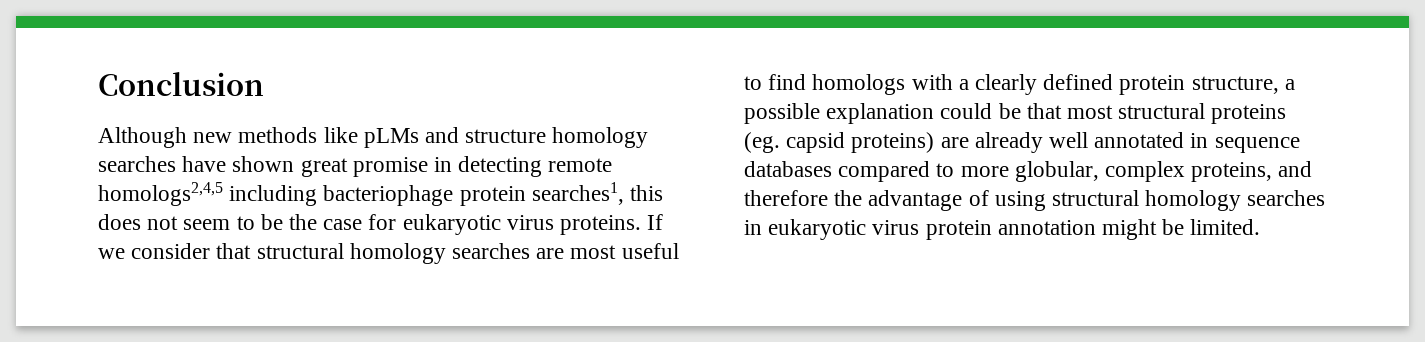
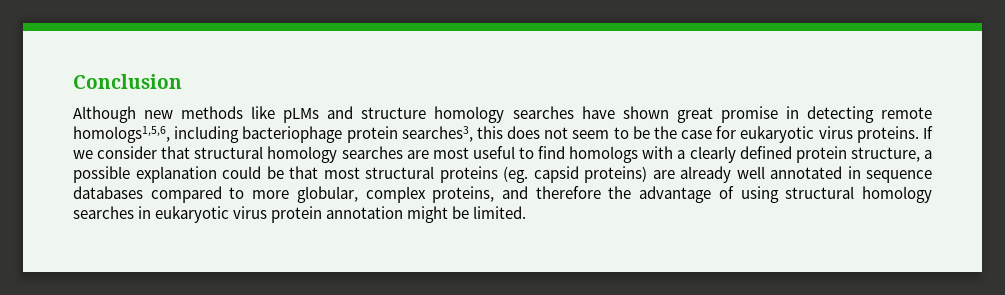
- Although new methods like pLMs and structure homology searches have shown great promise in detecting remote homologs2,4,5 including bacteriophage protein searches1, this does not seem to be the case for eukaryotic virus proteins.
+ Although new methods like pLMs and structure homology searches have shown great promise in detecting remote homologs1,5,6, including bacteriophage protein searches3, this does not seem to be the case for eukaryotic virus proteins.

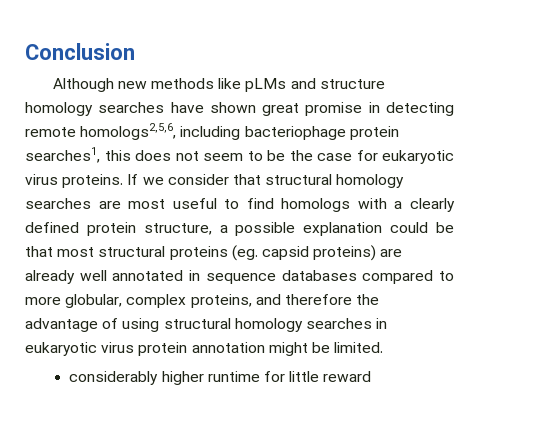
- Although new methods like pLMs and structure homology searches have shown great promise in detecting remote homologs1,5,6, including bacteriophage protein searches3, this does not seem to be the case for eukaryotic virus proteins.
+ Although new methods like pLMs and structure homology searches have shown great promise in detecting remote homologs2,5,6, including bacteriophage protein searches1, this does not seem to be the case for eukaryotic virus proteins.
+ considerably higher runtime for little reward

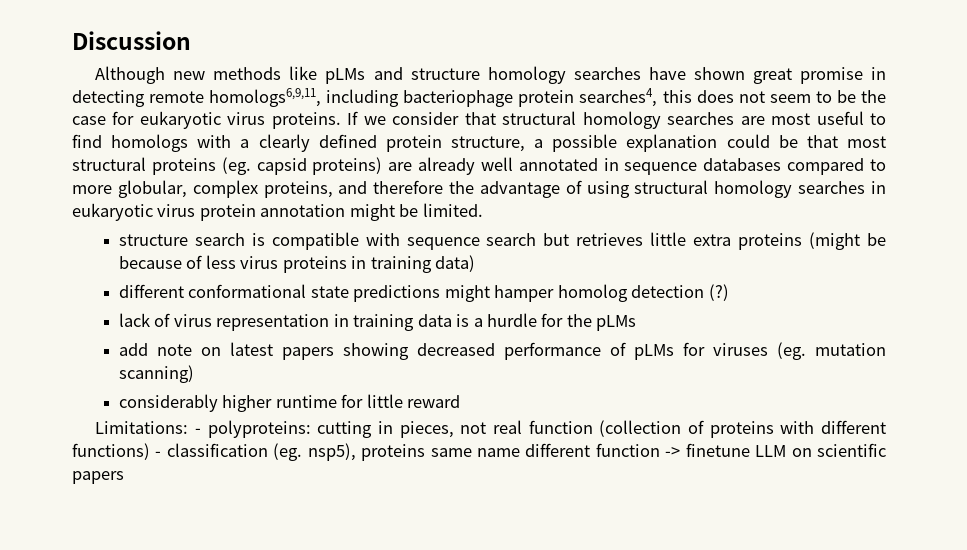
- Conclusion
+ Discussion
- Although new methods like pLMs and structure homology searches have shown great promise in detecting remote homologs2,5,6, including bacteriophage protein searches1, this does not seem to be the case for eukaryotic virus proteins.
+ Although new methods like pLMs and structure homology searches have shown great promise in detecting remote homologs6,9,11, including bacteriophage protein searches4, this does not seem to be the case for eukaryotic virus proteins.
+ structure search is compatible with sequence search but retrieves little extra proteins (might be because of less virus proteins in training data)
+ different conformational state predictions might hamper homolog detection (?)
+ lack of virus representation in training data is a hurdle for the pLMs
+ add note on latest papers showing decreased performance of pLMs for viruses (eg. mutation scanning)
+ Limitations: - polyproteins: cutting in pieces, not real function (collection of proteins with different functions) - classification (eg. nsp5), proteins same name different function -> finetune LLM on scientific papers

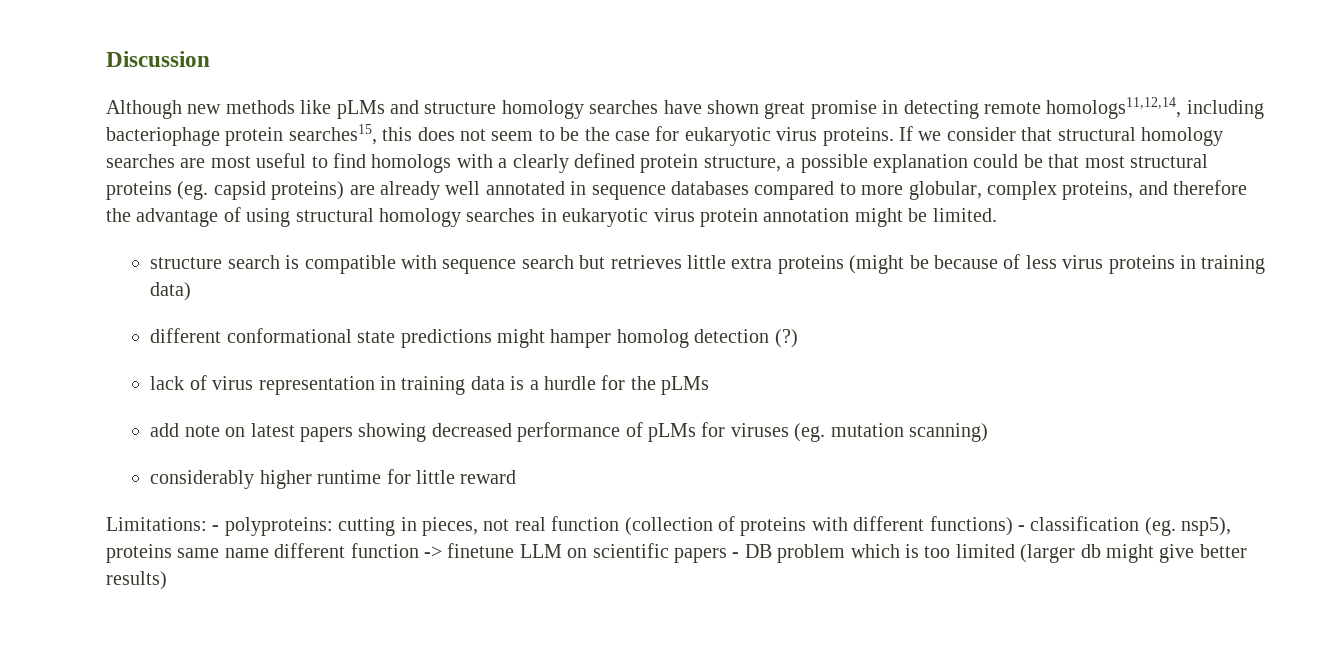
- Although new methods like pLMs and structure homology searches have shown great promise in detecting remote homologs6,9,11, including bacteriophage protein searches4, this does not seem to be the case for eukaryotic virus proteins.
+ Although new methods like pLMs and structure homology searches have shown great promise in detecting remote homologs11,12,14, including bacteriophage protein searches15, this does not seem to be the case for eukaryotic virus proteins.
- Limitations: - polyproteins: cutting in pieces, not real function (collection of proteins with different functions) - classification (eg. nsp5), proteins same name different function -> finetune LLM on scientific papers
+ Limitations: - polyproteins: cutting in pieces, not real function (collection of proteins with different functions) - classification (eg. nsp5), proteins same name different function -> finetune LLM on scientific papers - DB problem which is too limited (larger db might give better results)

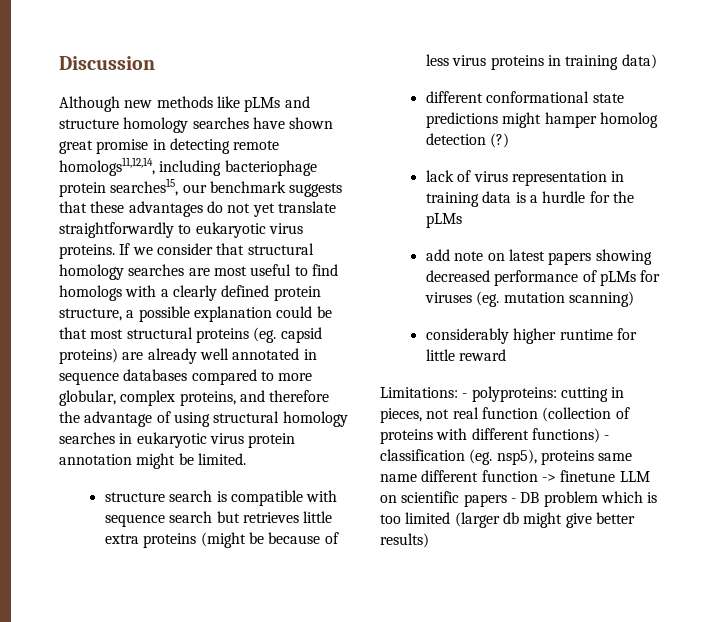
- Although new methods like pLMs and structure homology searches have shown great promise in detecting remote homologs11,12,14, including bacteriophage protein searches15, this does not seem to be the case for eukaryotic virus proteins.
+ Although new methods like pLMs and structure homology searches have shown great promise in detecting remote homologs11,12,14, including bacteriophage protein searches15, our benchmark suggests that these advantages do not yet translate straightforwardly to eukaryotic virus proteins.

